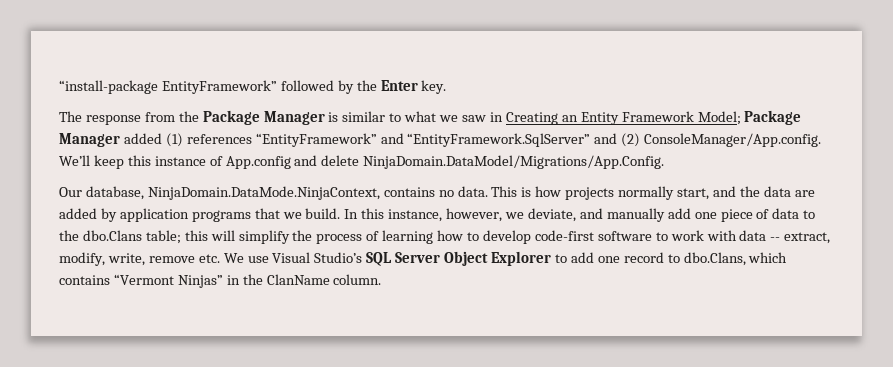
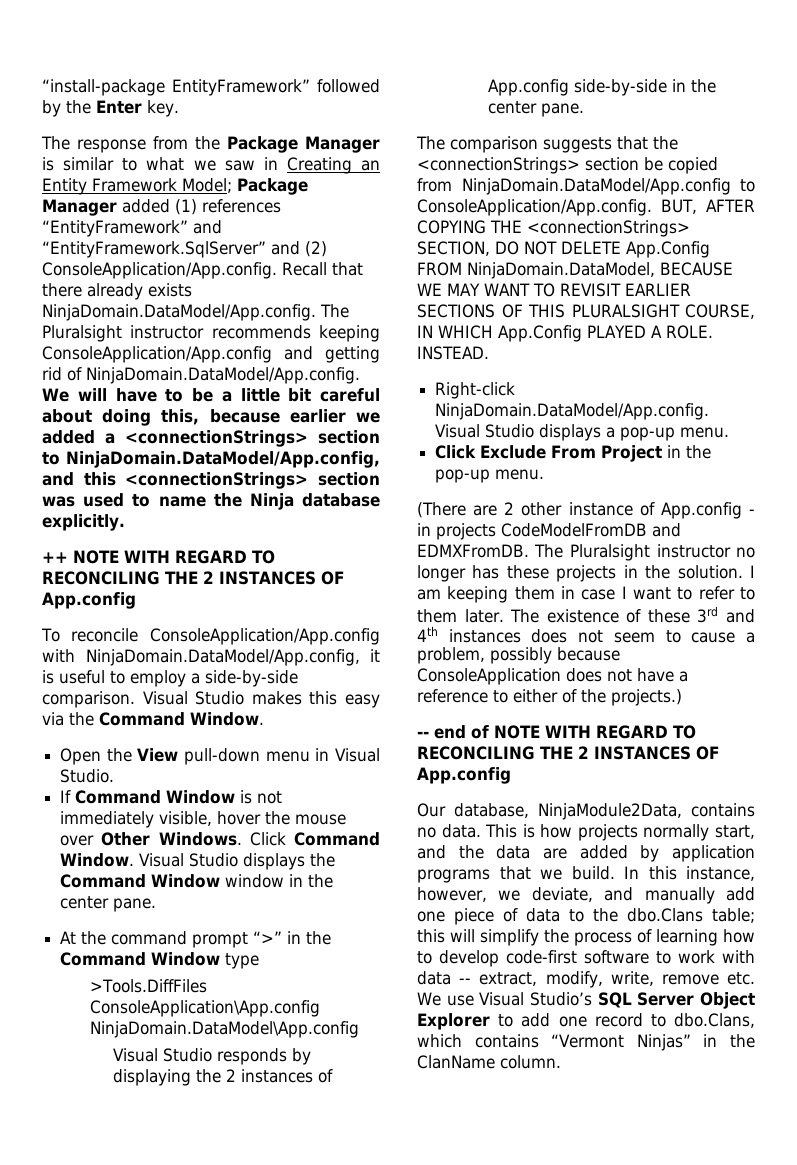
- The response from the Package Manager is similar to what we saw in Creating an Entity Framework Model; Package Manager added (1) references “EntityFramework” and “EntityFramework.SqlServer” and (2) ConsoleManager/App.config. We’ll keep this instance of App.config and delete NinjaDomain.DataModel/Migrations/App.Config.
+ The response from the Package Manager is similar to what we saw in Creating an Entity Framework Model; Package Manager added (1) references “EntityFramework” and “EntityFramework.SqlServer” and (2) ConsoleApplication/App.config. Recall that there already exists NinjaDomain.DataModel/App.config. The Pluralsight instructor recommends keeping ConsoleApplication/App.config and getting rid of NinjaDomain.DataModel/App.config. We will have to be a little bit careful about doing this, because earlier we added a <connectionStrings> section to NinjaDomain.DataModel/App.config, and this <connectionStrings> section was used to name the Ninja database explicitly.
+ ++ NOTE WITH REGARD TO RECONCILING THE 2 INSTANCES OF App.config
+ To reconcile ConsoleApplication/App.config with NinjaDomain.DataModel/App.config, it is useful to employ a side-by-side comparison. Visual Studio makes this easy via the Command Window.
+ Open the View pull-down menu in Visual Studio.
+ If Command Window is not immediately visible, hover the mouse over Other Windows. Click Command Window. Visual Studio displays the Command Window window in the center pane.
+ At the command prompt “>” in the Command Window type
+ >Tools.DiffFiles ConsoleApplication\App.config NinjaDomain.DataModel\App.config
+ Visual Studio responds by displaying the 2 instances of App.config side-by-side in the center pane.
+ The comparison suggests that the <connectionStrings> section be copied from NinjaDomain.DataModel/App.config to ConsoleApplication/App.config. BUT, AFTER COPYING THE <connectionStrings> SECTION, DO NOT DELETE App.Config FROM NinjaDomain.DataModel, BECAUSE WE MAY WANT TO REVISIT EARLIER SECTIONS OF THIS PLURALSIGHT COURSE, IN WHICH App.Config PLAYED A ROLE. INSTEAD.
+ Right-click NinjaDomain.DataModel/App.config. Visual Studio displays a pop-up menu.
+ Click Exclude From Project in the pop-up menu.
+ (There are 2 other instance of App.config - in projects CodeModelFromDB and EDMXFromDB. The Pluralsight instructor no longer has these projects in the solution. I am keeping them in case I want to refer to them later. The existence of these 3rd and 4th instances does not seem to cause a problem, possibly because ConsoleApplication does not have a reference to either of the projects.)
+ -- end of NOTE WITH REGARD TO RECONCILING THE 2 INSTANCES OF App.config
- Our database, NinjaDomain.DataMode.NinjaContext, contains no data.
+ Our database, NinjaModule2Data, contains no data.

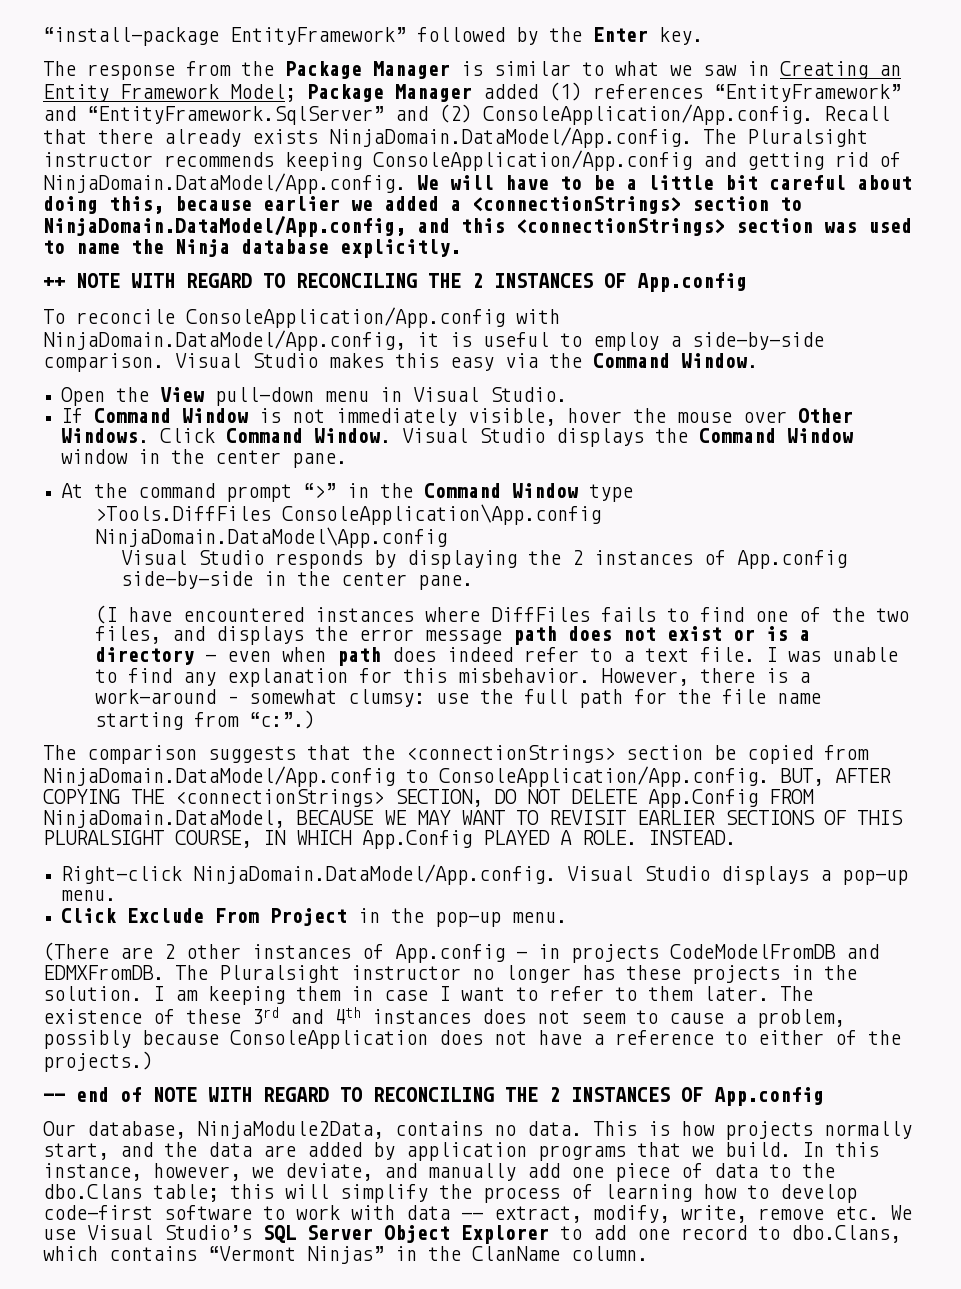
+ (I have encountered instances where DiffFiles fails to find one of the two files, and displays the error message path does not exist or is a directory - even when path does indeed refer to a text file. I was unable to find any explanation for this misbehavior. However, there is a work-around – somewhat clumsy: use the full path for the file name starting from “c:”.)
- (There are 2 other instance of App.config - in projects CodeModelFromDB and EDMXFromDB.
+ (There are 2 other instances of App.config - in projects CodeModelFromDB and EDMXFromDB.

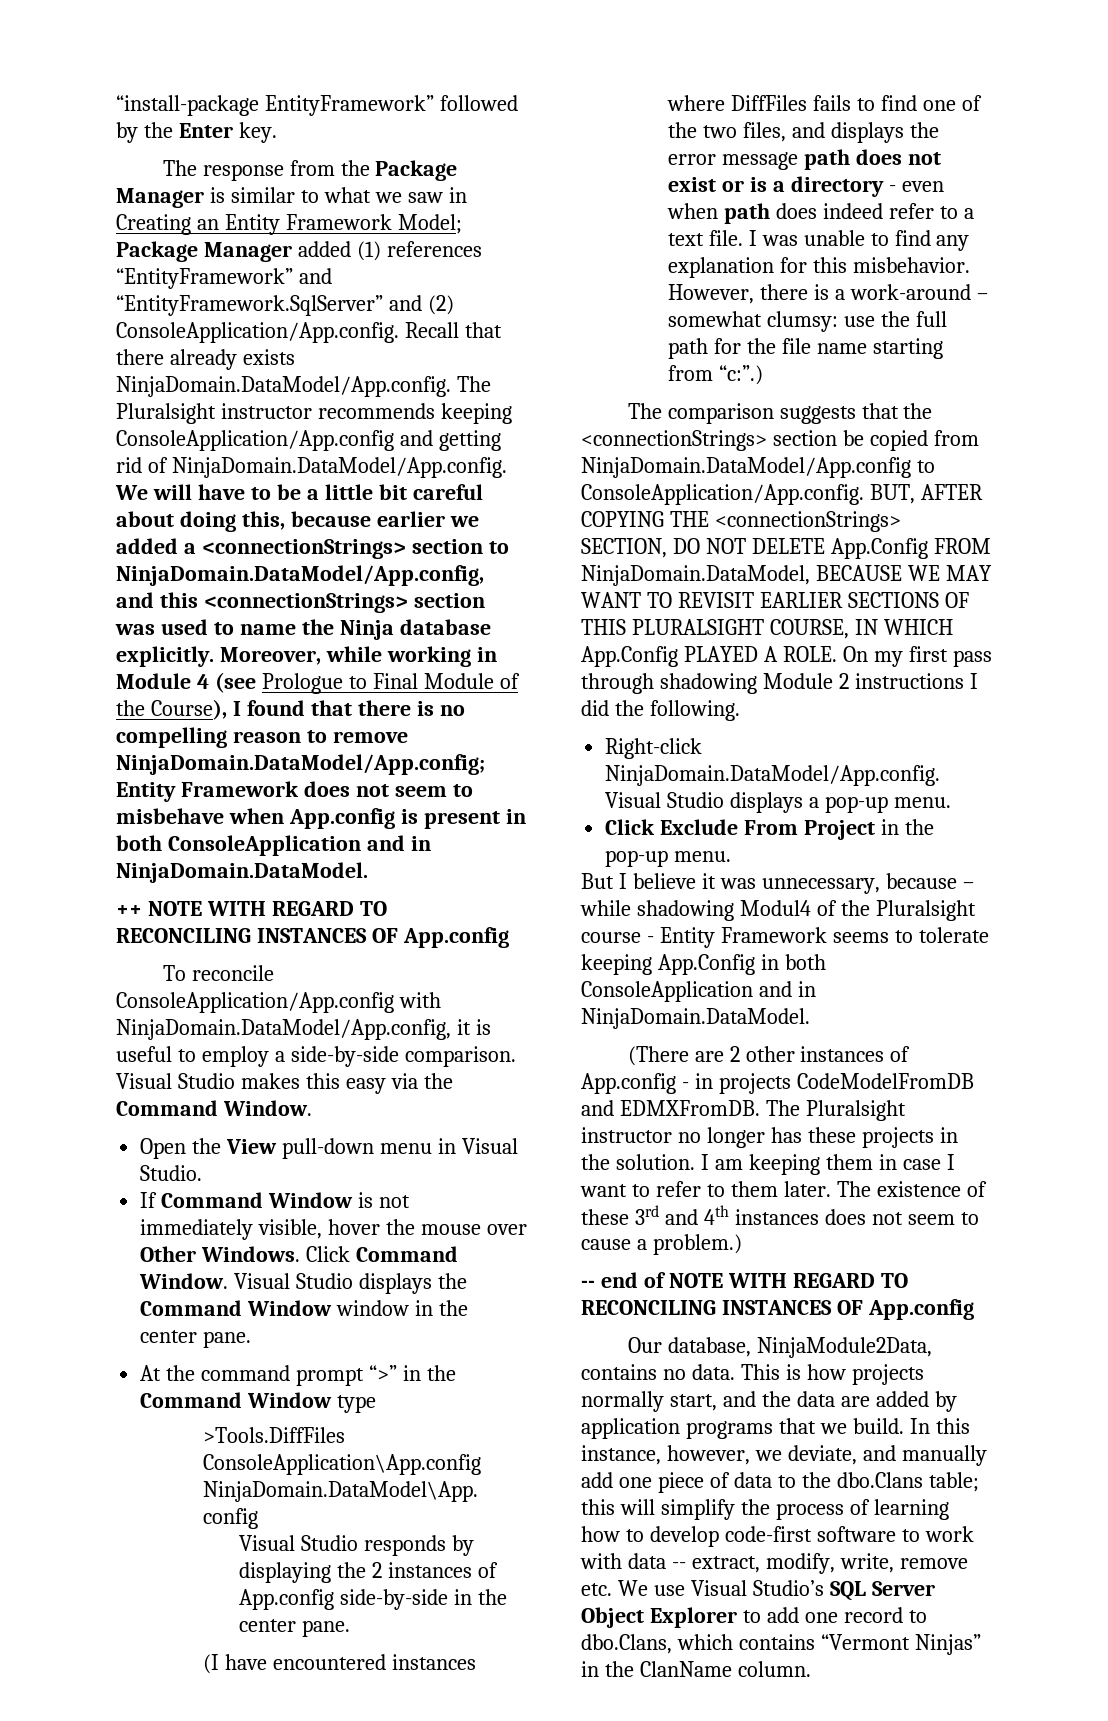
+ Moreover, while working in Module 4 (see Prologue to Final Module of the Course), I found that there is no compelling reason to remove NinjaDomain.DataModel/App.config; Entity Framework does not seem to misbehave when App.config is present in both ConsoleApplication and in NinjaDomain.DataModel.
- ++ NOTE WITH REGARD TO RECONCILING THE 2 INSTANCES OF App.config
+ ++ NOTE WITH REGARD TO RECONCILING INSTANCES OF App.config
- INSTEAD.
+ On my first pass through shadowing Module 2 instructions I did the following.
+ But I believe it was unnecessary, because – while shadowing Modul4 of the Pluralsight course - Entity Framework seems to tolerate keeping App.Config in both ConsoleApplication and in NinjaDomain.DataModel.
- The existence of these 3rd and 4th instances does not seem to cause a problem, possibly because ConsoleApplication does not have a reference to either of the projects.)
+ The existence of these 3rd and 4th instances does not seem to cause a problem.)
- -- end of NOTE WITH REGARD TO RECONCILING THE 2 INSTANCES OF App.config
+ -- end of NOTE WITH REGARD TO RECONCILING INSTANCES OF App.config

